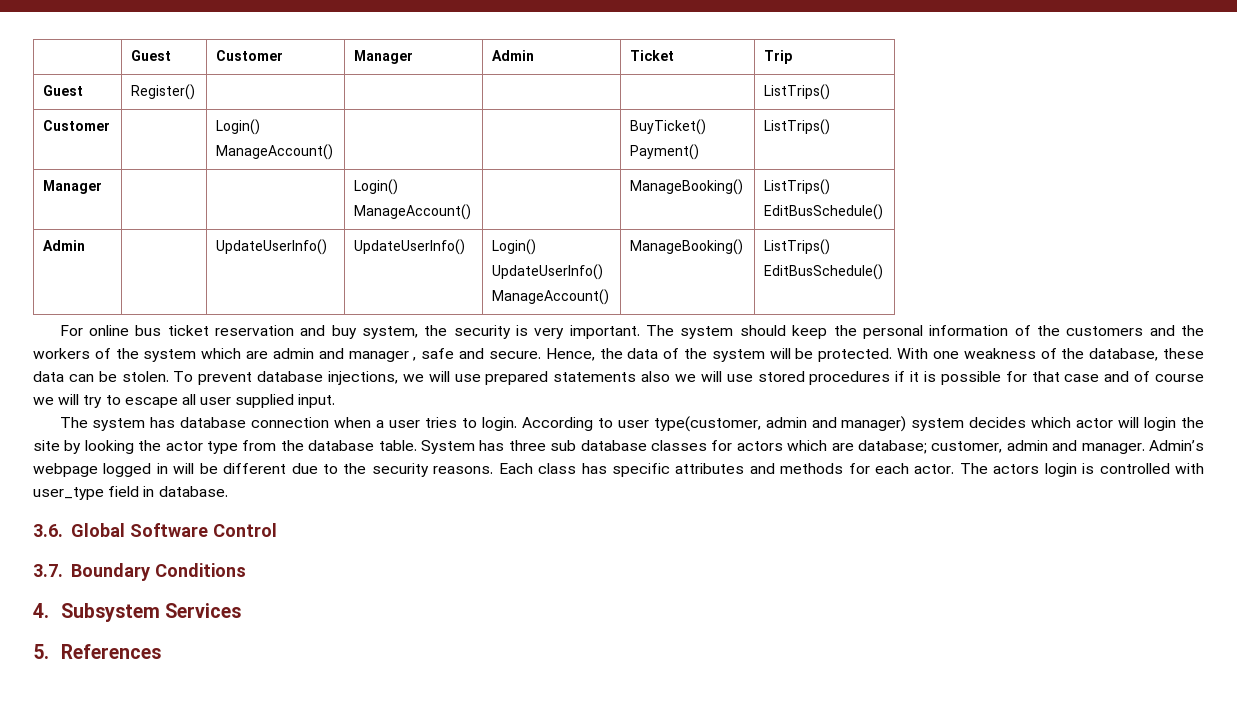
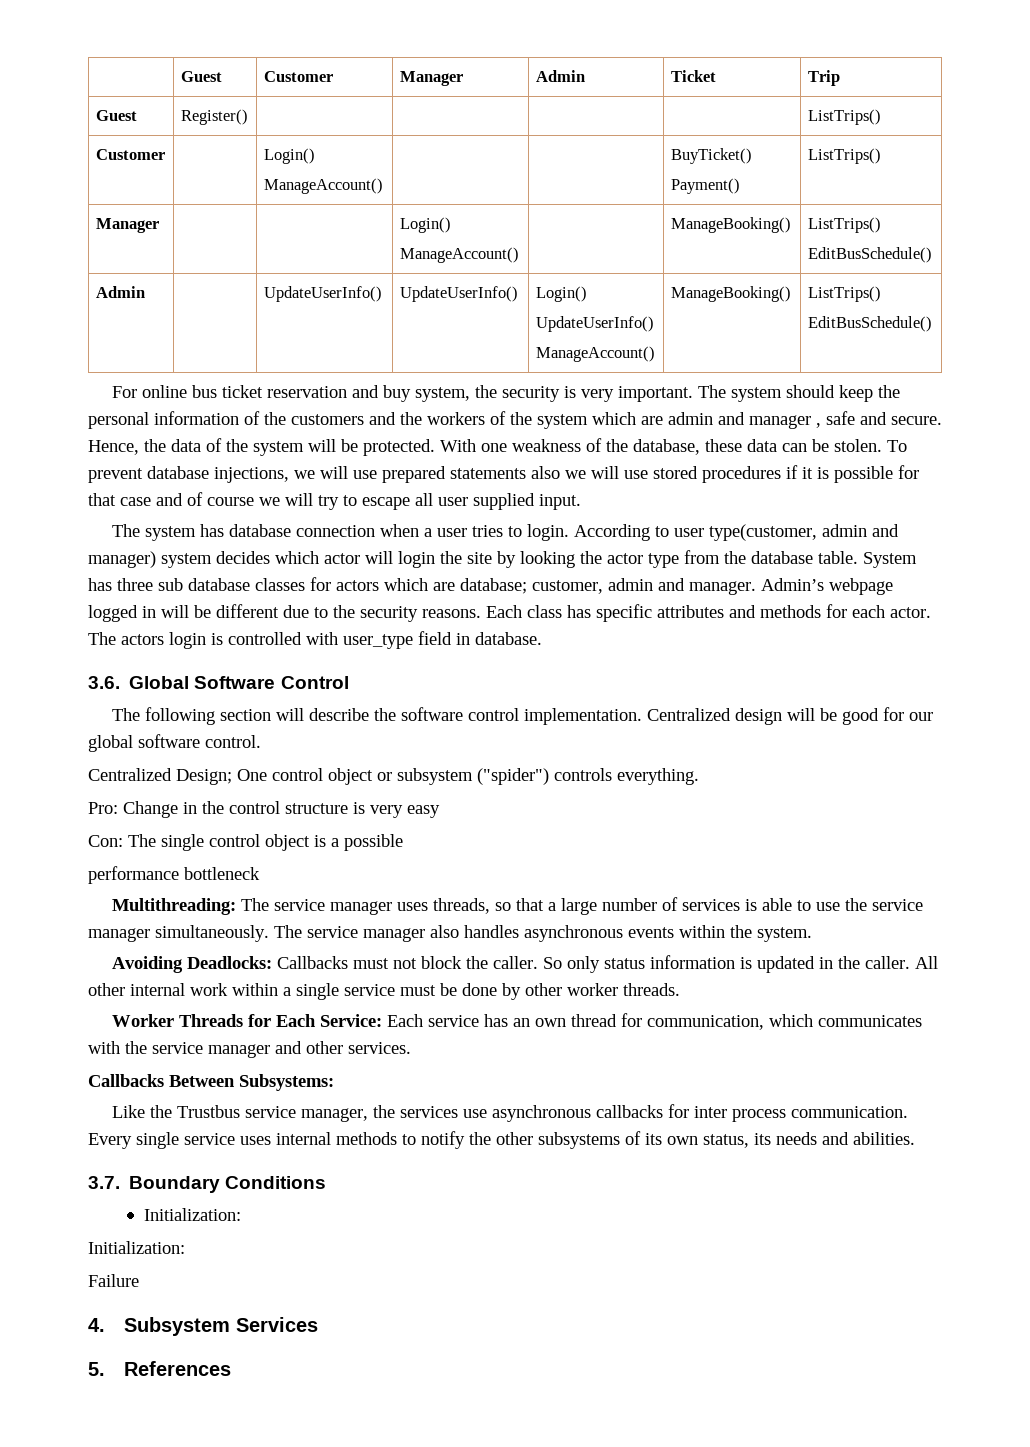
+ The following section will describe the software control implementation. Centralized design will be good for our global software control.
+ Centralized Design; One control object or subsystem ("spider") controls everything.
+ Pro: Change in the control structure is very easy
+ Con: The single control object is a possible
+ performance bottleneck
+ Multithreading: The service manager uses threads, so that a large number of services is able to use the service manager simultaneously. The service manager also handles asynchronous events within the system.
+ Avoiding Deadlocks: Callbacks must not block the caller. So only status information is updated in the caller. All other internal work within a single service must be done by other worker threads.
+ Worker Threads for Each Service: Each service has an own thread for communication, which communicates with the service manager and other services.
+ Callbacks Between Subsystems:
+ Like the Trustbus service manager, the services use asynchronous callbacks for inter process communication. Every single service uses internal methods to notify the other subsystems of its own status, its needs and abilities.
  3.7. Boundary Conditions
+ Initialization:
+ Initialization:
+ Failure

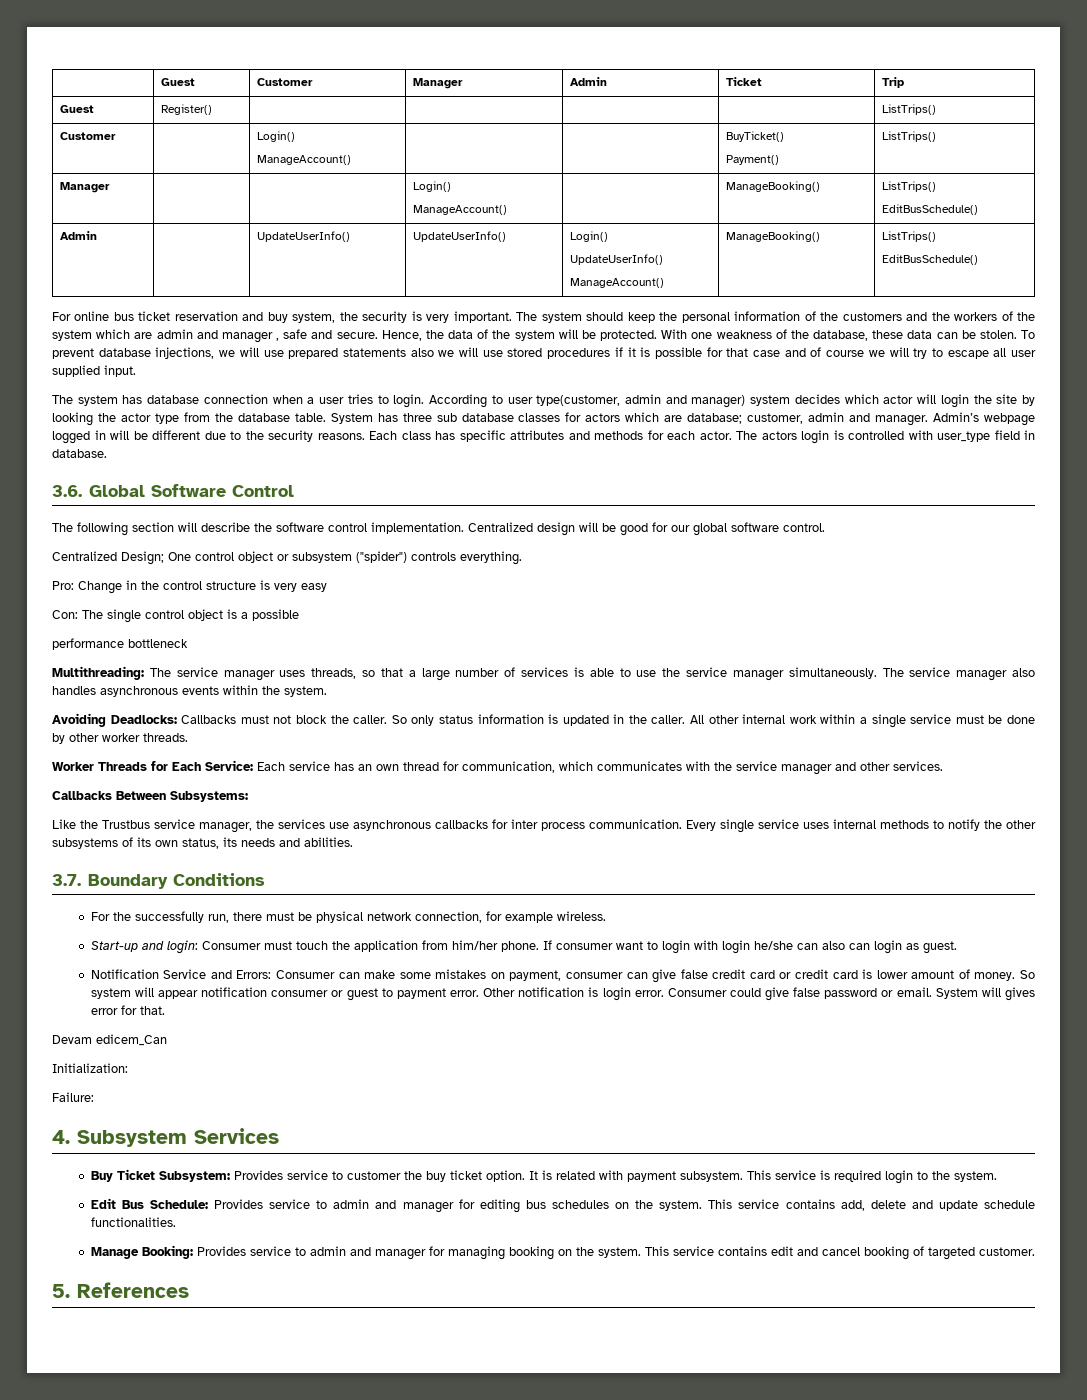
  3.7. Boundary Conditions
+ For the successfully run, there must be physical network connection, for example wireless.
+ Start-up and login: Consumer must touch the application from him/her phone. If consumer want to login with login he/she can also can login as guest.
+ Notification Service and Errors: Consumer can make some mistakes on payment, consumer can give false credit card or credit card is lower amount of money. So system will appear notification consumer or guest to payment error. Other notification is login error. Consumer could give false password or email. System will gives error for that.
+ Devam edicem_Can
  Initialization:
- Initialization:
- Failure
+ Failure:
+ Buy Ticket Subsystem: Provides service to customer the buy ticket option. It is related with payment subsystem. This service is required login to the system.
+ Edit Bus Schedule: Provides service to admin and manager for editing bus schedules on the system. This service contains add, delete and update schedule functionalities.
+ Manage Booking: Provides service to admin and manager for managing booking on the system. This service contains edit and cancel booking of targeted customer.

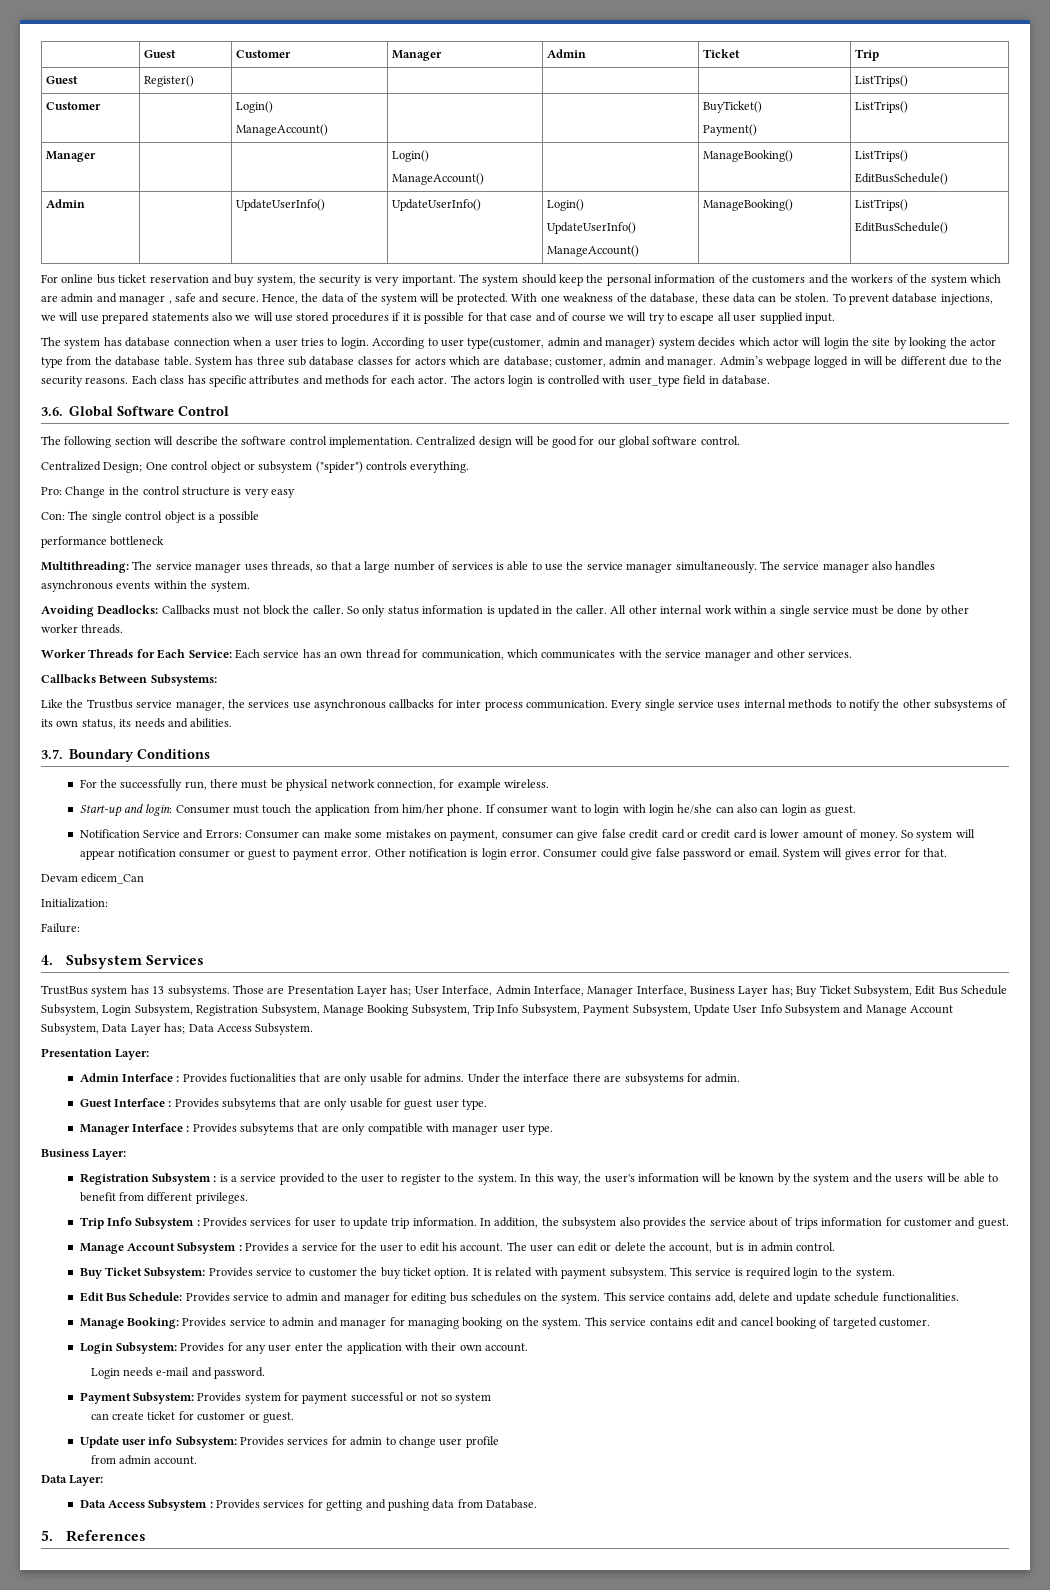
+ TrustBus system has 13 subsystems. Those are Presentation Layer has; User Interface, Admin Interface, Manager Interface, Business Layer has; Buy Ticket Subsystem, Edit Bus Schedule Subsystem, Login Subsystem, Registration Subsystem, Manage Booking Subsystem, Trip Info Subsystem, Payment Subsystem, Update User Info Subsystem and Manage Account Subsystem, Data Layer has; Data Access Subsystem.
+ Presentation Layer:
+ Admin Interface : Provides fuctionalities that are only usable for admins. Under the interface there are subsystems for admin.
+ Guest Interface : Provides subsytems that are only usable for guest user type.
+ Manager Interface : Provides subsytems that are only compatible with manager user type.
+ Business Layer:
+ Registration Subsystem : is a service provided to the user to register to the system. In this way, the user's information will be known by the system and the users will be able to benefit from different privileges.
+ Trip Info Subsystem : Provides services for user to update trip information. In addition, the subsystem also provides the service about of trips information for customer and guest.
+ Manage Account Subsystem : Provides a service for the user to edit his account. The user can edit or delete the account, but is in admin control.
+ Login Subsystem: Provides for any user enter the application with their own account.
+ Login needs e-mail and password.
+ Payment Subsystem: Provides system for payment successful or not so system
+ can create ticket for customer or guest.
+ Update user info Subsystem: Provides services for admin to change user profile
+ from admin account.
+ Data Layer:
+ Data Access Subsystem : Provides services for getting and pushing data from Database.

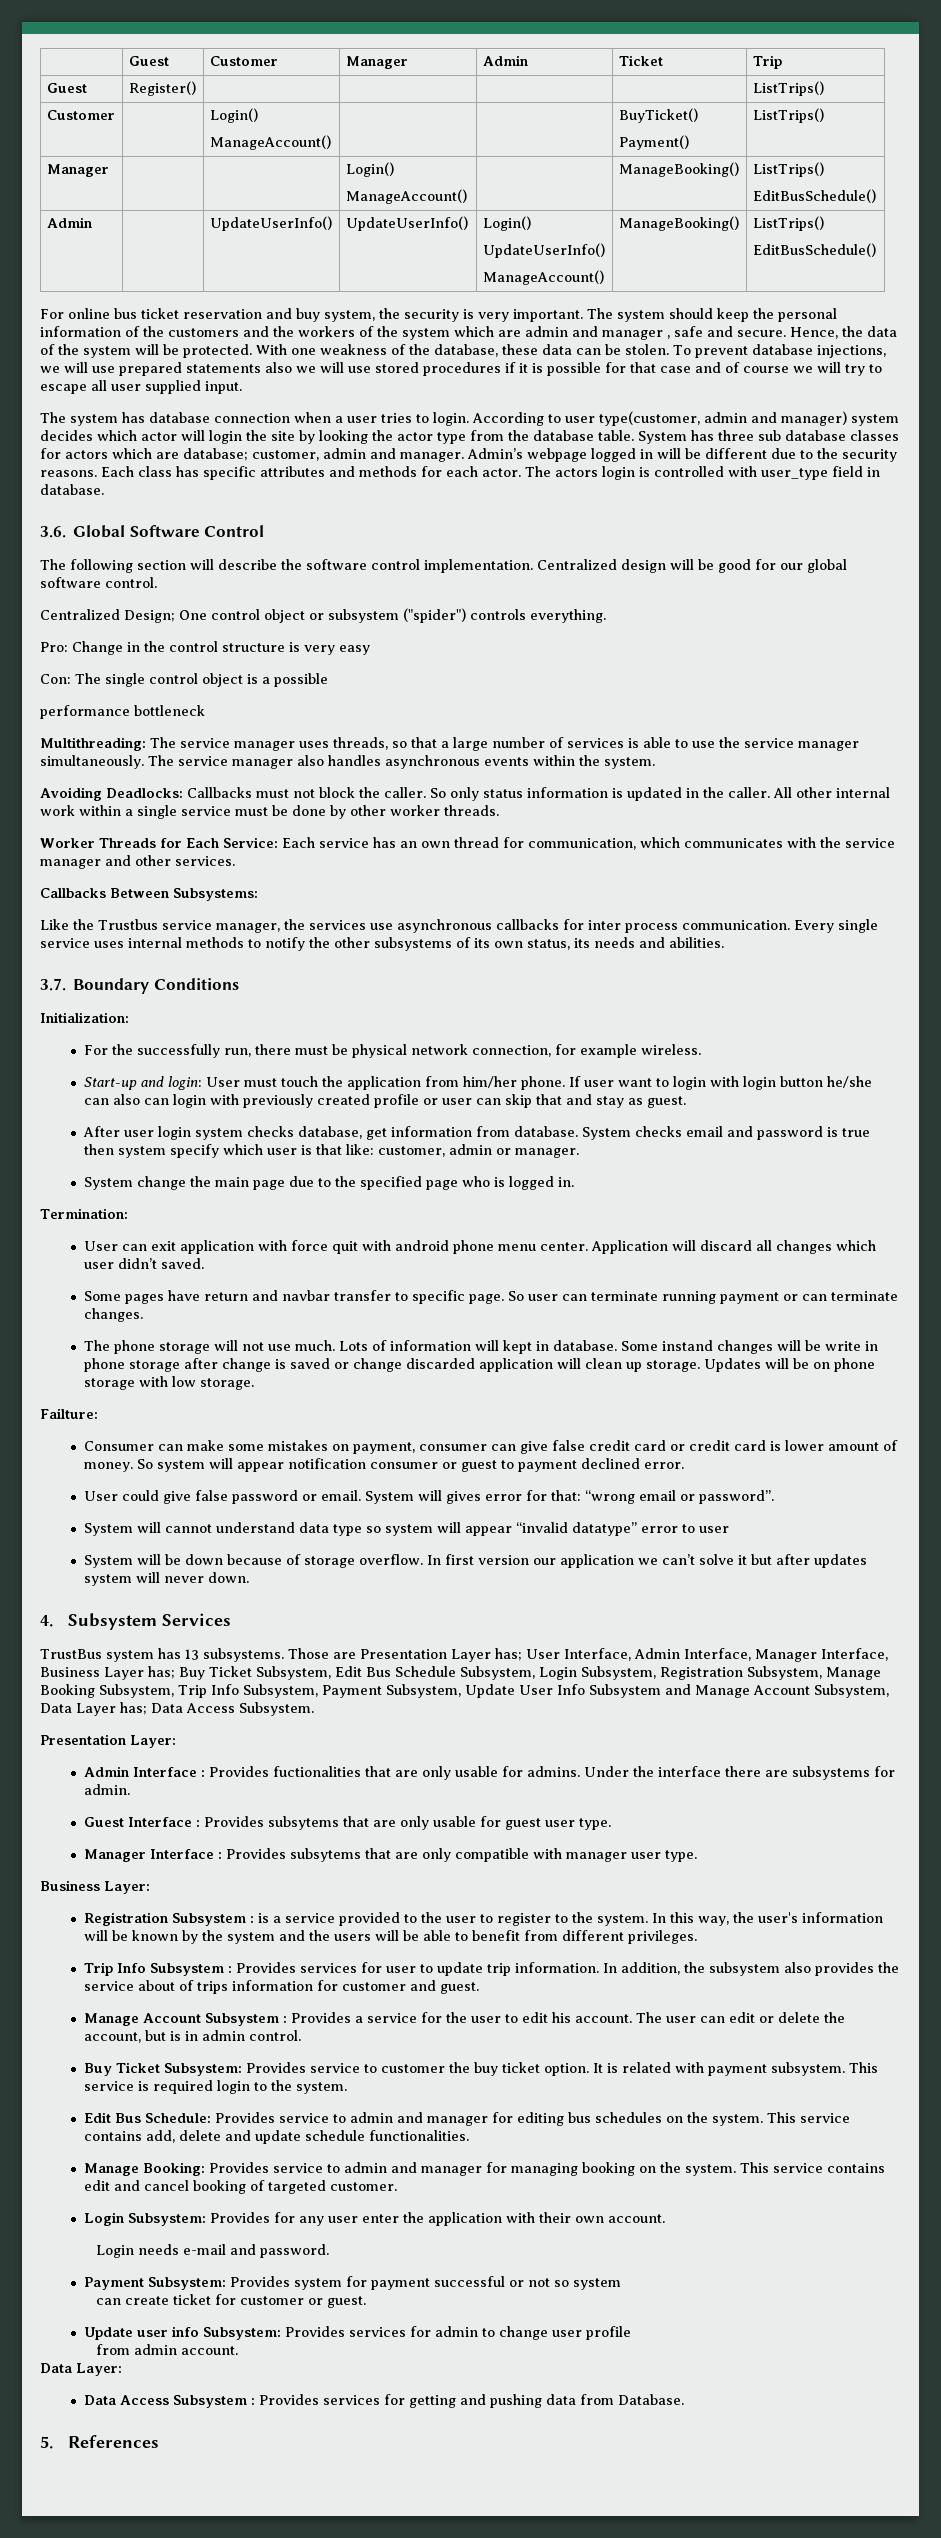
+ Initialization:
- Start-up and login: Consumer must touch the application from him/her phone.
+ Start-up and login: User must touch the application from him/her phone.
- If consumer want to login with login he/she can also can login as guest.
- Notification Service and Errors: Consumer can make some mistakes on payment, consumer can give false credit card or credit card is lower amount of money.
+ If user want to login with login button he/she can also can login with previously created profile or user can skip that and stay as guest.
+ After user login system checks database, get information from database. System checks email and password is true then system specify which user is that like: customer, admin or manager.
+ System change the main page due to the specified page who is logged in.
+ Termination:
+ User can exit application with force quit with android phone menu center. Application will discard all changes which user didn’t saved.
+ Some pages have return and navbar transfer to specific page. So user can terminate running payment or can terminate changes.
+ The phone storage will not use much. Lots of information will kept in database. Some instand changes will be write in phone storage after change is saved or change discarded application will clean up storage. Updates will be on phone storage with low storage.
+ Failture:
+ Consumer can make some mistakes on payment, consumer can give false credit card or credit card is lower amount of money.
- So system will appear notification consumer or guest to payment error. Other notification is login error. Consumer could give false password or email.
+ So system will appear notification consumer or guest to payment declined error.
+ User could give false password or email.
- System will gives error for that.
- Devam edicem_Can
- Initialization:
- Failure:
+ System will gives error for that: “wrong email or password”.
+ System will cannot understand data type so system will appear “invalid datatype” error to user
+ System will be down because of storage overflow. In first version our application we can’t solve it but after updates system will never down.

